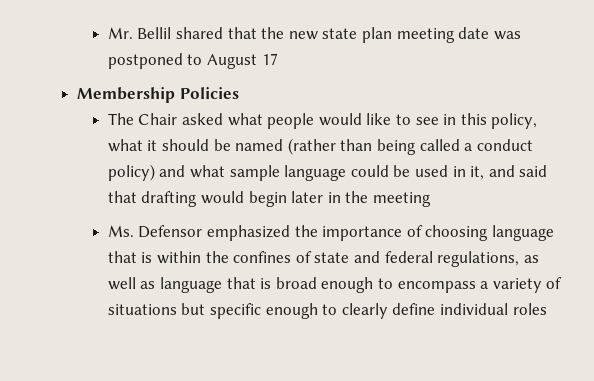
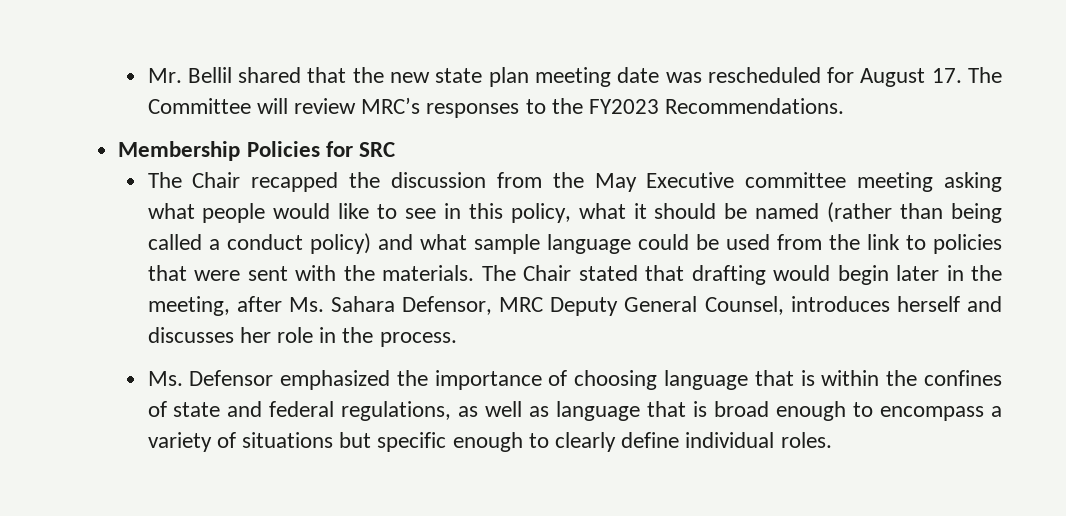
- Mr. Bellil shared that the new state plan meeting date was postponed to August 17
+ Mr. Bellil shared that the new state plan meeting date was rescheduled for August 17. The Committee will review MRC’s responses to the FY2023 Recommendations.
- Membership Policies
- The Chair asked what people would like to see in this policy, what it should be named (rather than being called a conduct policy) and what sample language could be used in it, and said that drafting would begin later in the meeting
+ Membership Policies for SRC
+ The Chair recapped the discussion from the May Executive committee meeting asking what people would like to see in this policy, what it should be named (rather than being called a conduct policy) and what sample language could be used from the link to policies that were sent with the materials. The Chair stated that drafting would begin later in the meeting, after Ms. Sahara Defensor, MRC Deputy General Counsel, introduces herself and discusses her role in the process.
- Ms. Defensor emphasized the importance of choosing language that is within the confines of state and federal regulations, as well as language that is broad enough to encompass a variety of situations but specific enough to clearly define individual roles
+ Ms. Defensor emphasized the importance of choosing language that is within the confines of state and federal regulations, as well as language that is broad enough to encompass a variety of situations but specific enough to clearly define individual roles.

